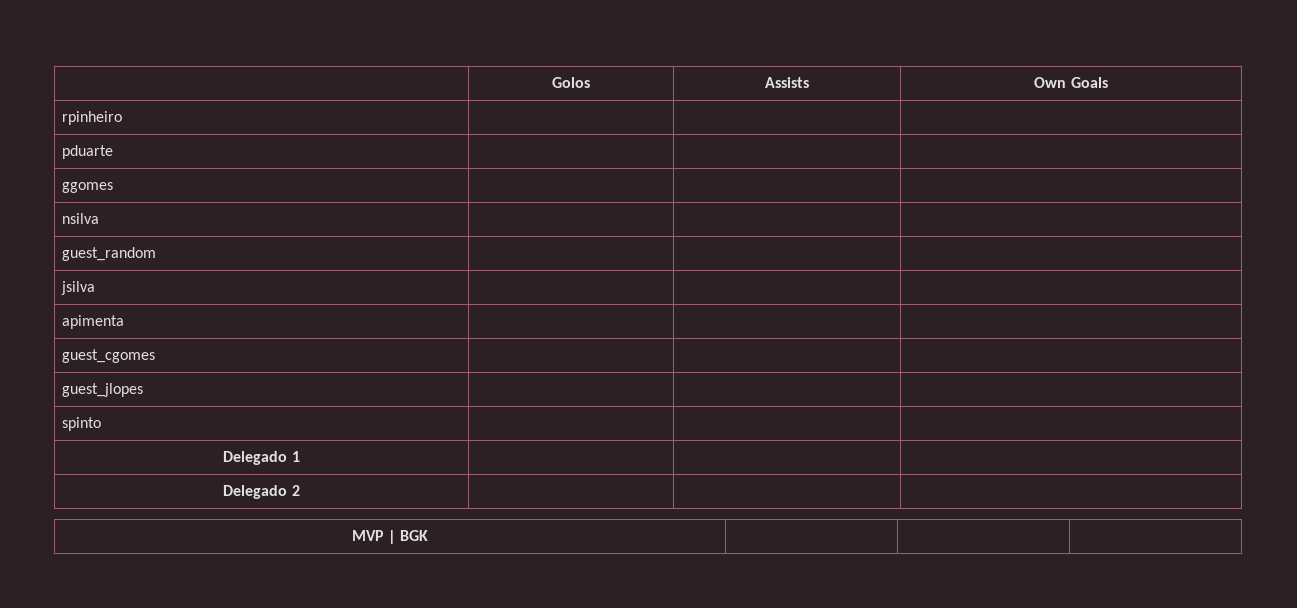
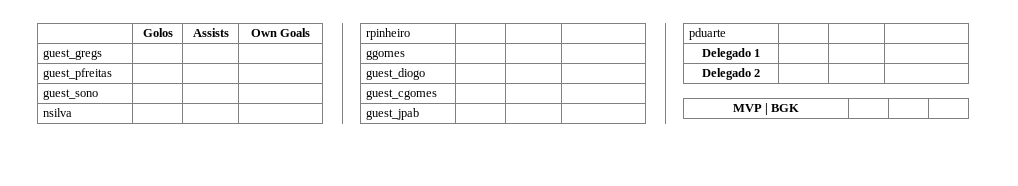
+ guest_gregs | | |
+ guest_pfreitas | | |
+ guest_sono | | |
+ nsilva | | |
  rpinheiro | | |
- pduarte | | |
  ggomes | | |
- nsilva | | |
- guest_random | | |
- jsilva | | |
- apimenta | | |
+ guest_diogo | | |
- guest_jlopes | | |
- spinto | | |
+ guest_jpab | | |
+ pduarte | | |

